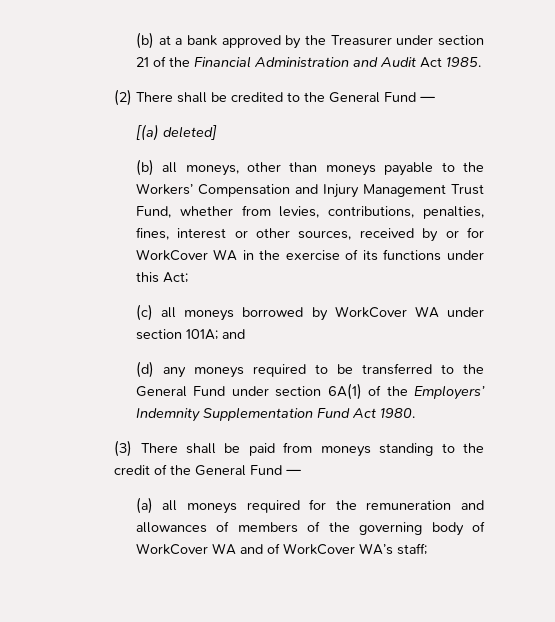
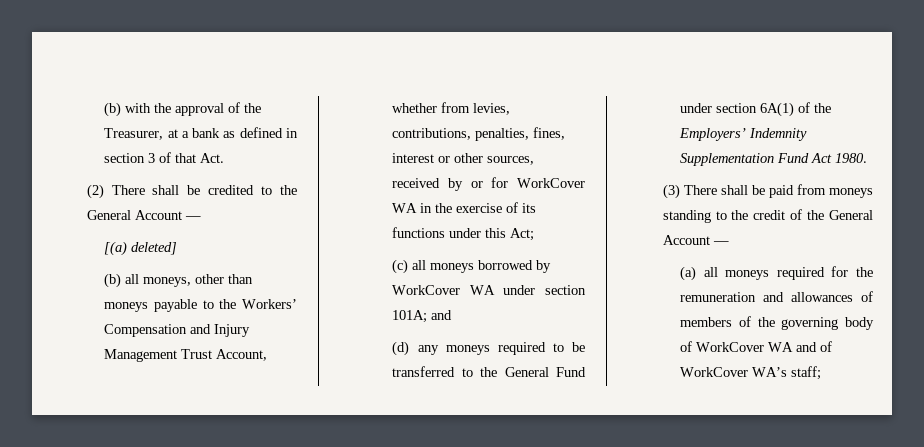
- (b) at a bank approved by the Treasurer under section 21 of the Financial Administration and Audit Act 1985.
+ (b) with the approval of the Treasurer, at a bank as defined in section 3 of that Act.
- (2) There shall be credited to the General Fund —
+ (2) There shall be credited to the General Account —
- (b) all moneys, other than moneys payable to the Workers’ Compensation and Injury Management Trust Fund, whether from levies, contributions, penalties, fines, interest or other sources, received by or for WorkCover WA in the exercise of its functions under this Act;
+ (b) all moneys, other than moneys payable to the Workers’ Compensation and Injury Management Trust Account, whether from levies, contributions, penalties, fines, interest or other sources, received by or for WorkCover WA in the exercise of its functions under this Act;
- (3) There shall be paid from moneys standing to the credit of the General Fund —
+ (3) There shall be paid from moneys standing to the credit of the General Account —

